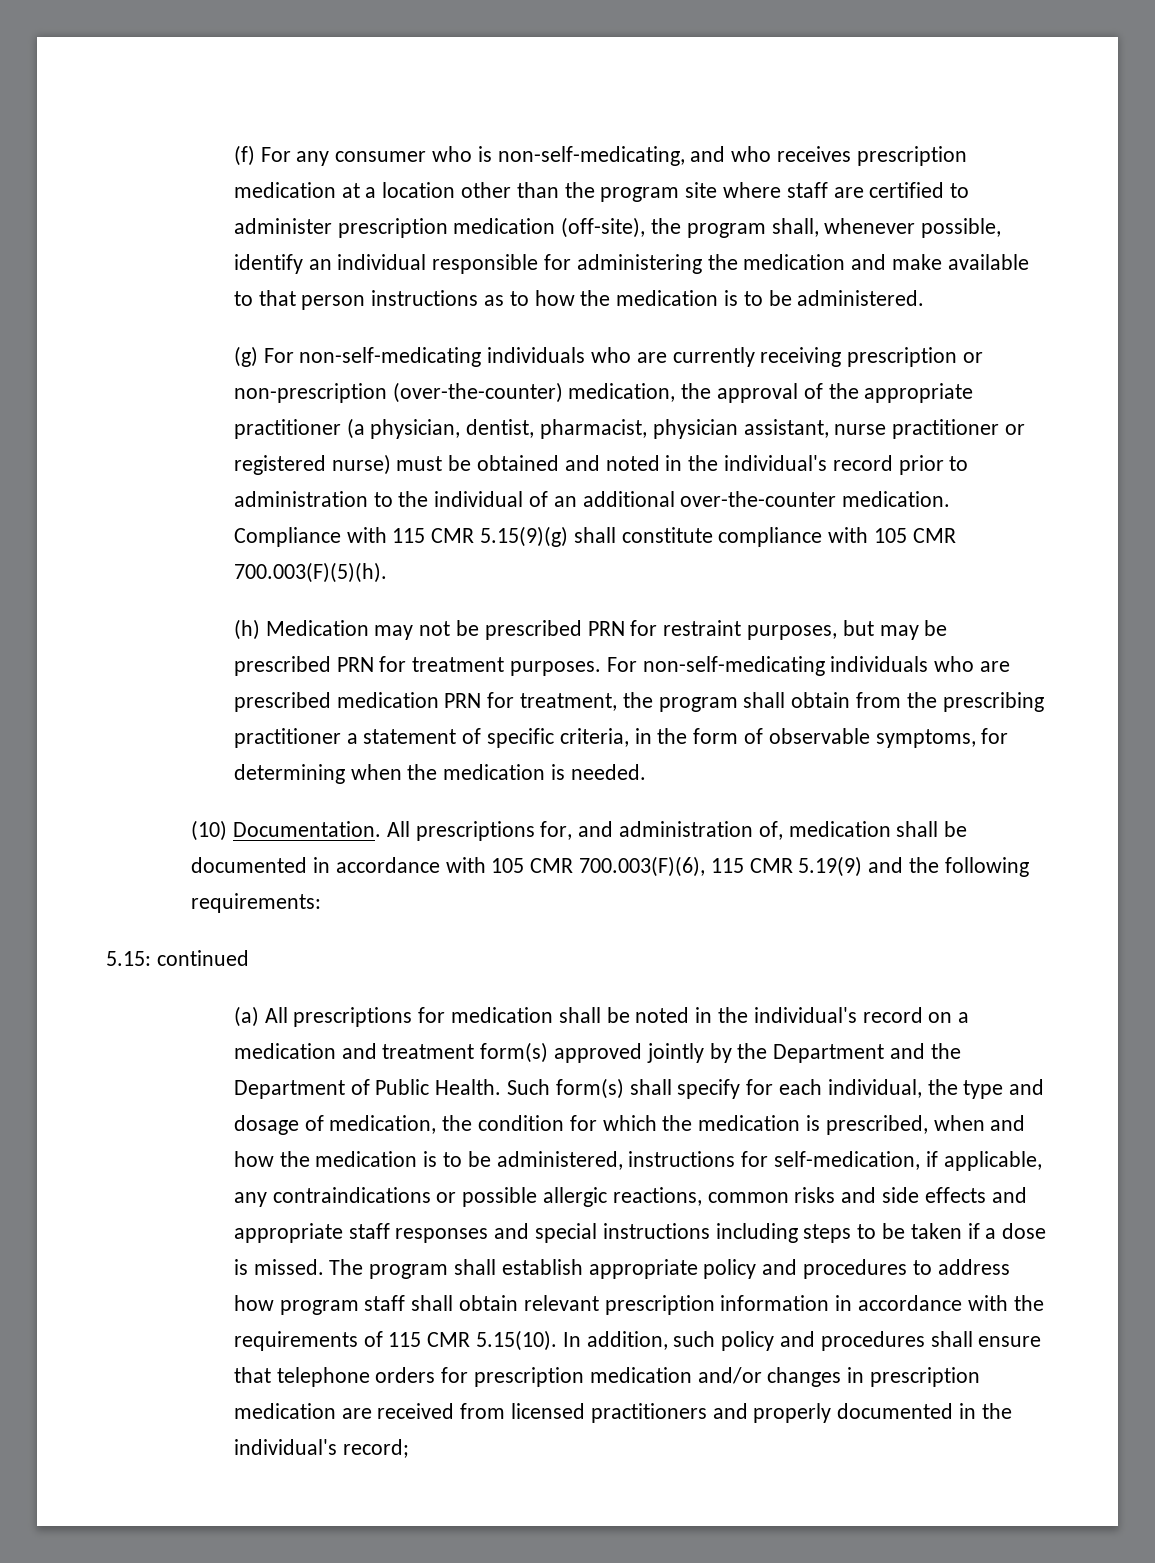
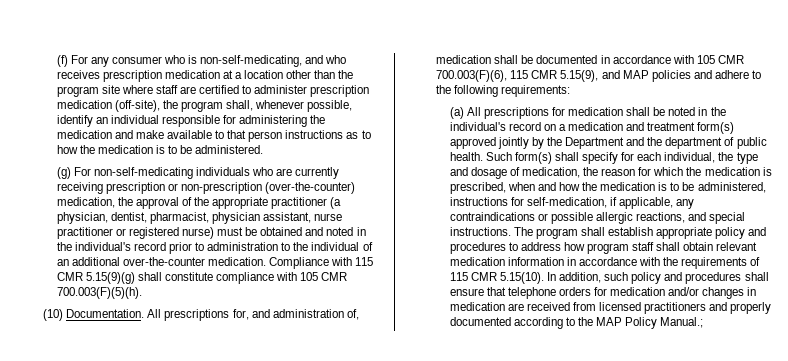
- (h) Medication may not be prescribed PRN for restraint purposes, but may be prescribed PRN for treatment purposes. For non-self-medicating individuals who are prescribed medication PRN for treatment, the program shall obtain from the prescribing practitioner a statement of specific criteria, in the form of observable symptoms, for determining when the medication is needed.
- All prescriptions for, and administration of, medication shall be documented in accordance with 105 CMR 700.003(F)(6), 115 CMR 5.19(9) and the following requirements:
+ All prescriptions for, and administration of, medication shall be documented in accordance with 105 CMR 700.003(F)(6), 115 CMR 5.15(9), and MAP policies and adhere to the following requirements:
- 5.15: continued
- (a) All prescriptions for medication shall be noted in the individual's record on a medication and treatment form(s) approved jointly by the Department and the Department of Public Health.
+ (a) All prescriptions for medication shall be noted in the individual's record on a medication and treatment form(s) approved jointly by the Department and the department of public health.
- Such form(s) shall specify for each individual, the type and dosage of medication, the condition for which the medication is prescribed, when and how the medication is to be administered, instructions for self-medication, if applicable, any contraindications or possible allergic reactions, common risks and side effects and appropriate staff responses and special instructions including steps to be taken if a dose is missed.
+ Such form(s) shall specify for each individual, the type and dosage of medication, the reason for which the medication is prescribed, when and how the medication is to be administered, instructions for self-medication, if applicable, any contraindications or possible allergic reactions, and special instructions.
- The program shall establish appropriate policy and procedures to address how program staff shall obtain relevant prescription information in accordance with the requirements of 115 CMR 5.15(10). In addition, such policy and procedures shall ensure that telephone orders for prescription medication and/or changes in prescription medication are received from licensed practitioners and properly documented in the individual's record;
+ The program shall establish appropriate policy and procedures to address how program staff shall obtain relevant medication information in accordance with the requirements of 115 CMR 5.15(10). In addition, such policy and procedures shall ensure that telephone orders for medication and/or changes in medication are received from licensed practitioners and properly documented according to the MAP Policy Manual.;

